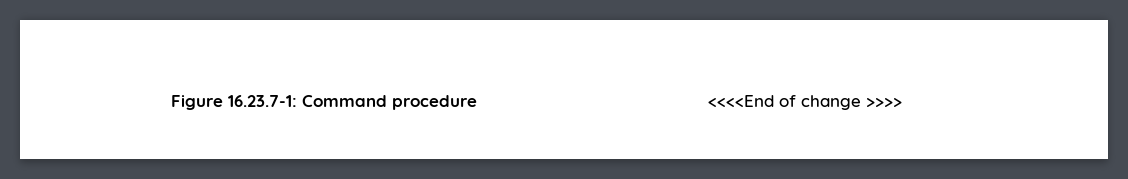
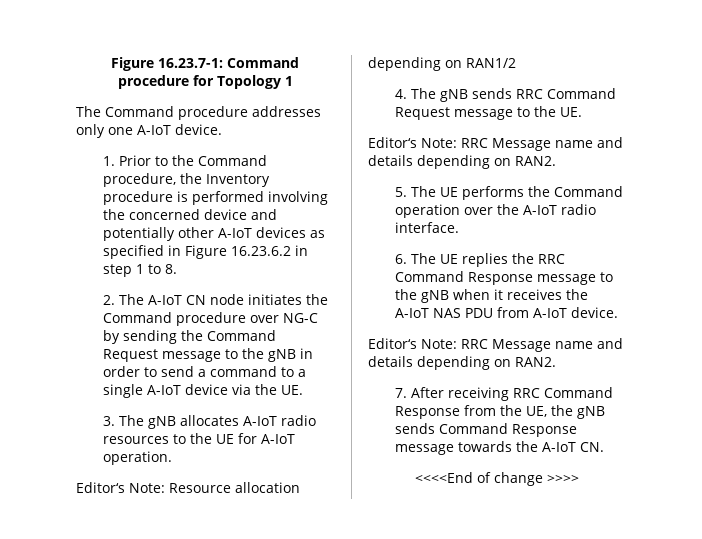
- Figure 16.23.7-1: Command procedure
+ Figure 16.23.7-1: Command procedure for Topology 1
+ The Command procedure addresses only one A-IoT device.
+ 1. Prior to the Command procedure, the Inventory procedure is performed involving the concerned device and potentially other A-IoT devices as specified in Figure 16.23.6.2 in step 1 to 8.
+ 2. The A-IoT CN node initiates the Command procedure over NG-C by sending the Command Request message to the gNB in order to send a command to a single A-IoT device via the UE.
+ 3. The gNB allocates A-IoT radio resources to the UE for A-IoT operation.
+ Editor‘s Note: Resource allocation depending on RAN1/2
+ 4. The gNB sends RRC Command Request message to the UE.
+ Editor‘s Note: RRC Message name and details depending on RAN2.
+ 5. The UE performs the Command operation over the A-IoT radio interface.
+ 6. The UE replies the RRC Command Response message to the gNB when it receives the A-IoT NAS PDU from A-IoT device.
+ Editor‘s Note: RRC Message name and details depending on RAN2.
+ 7. After receiving RRC Command Response from the UE, the gNB sends Command Response message towards the A-IoT CN.

